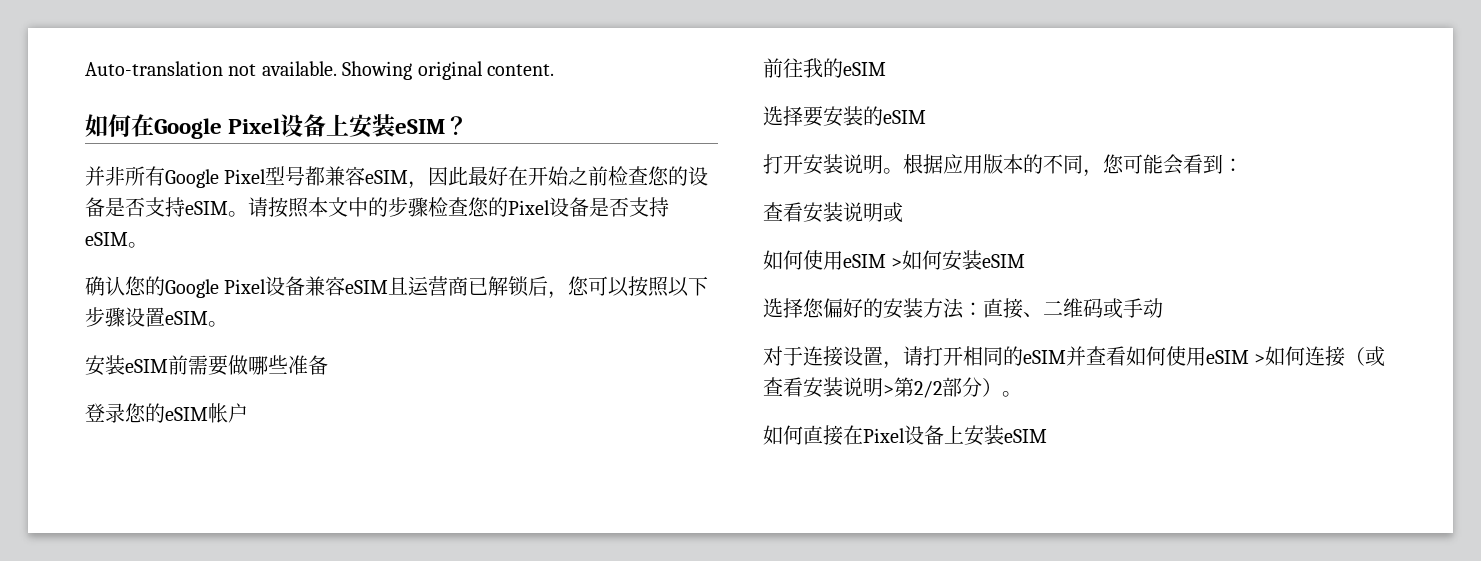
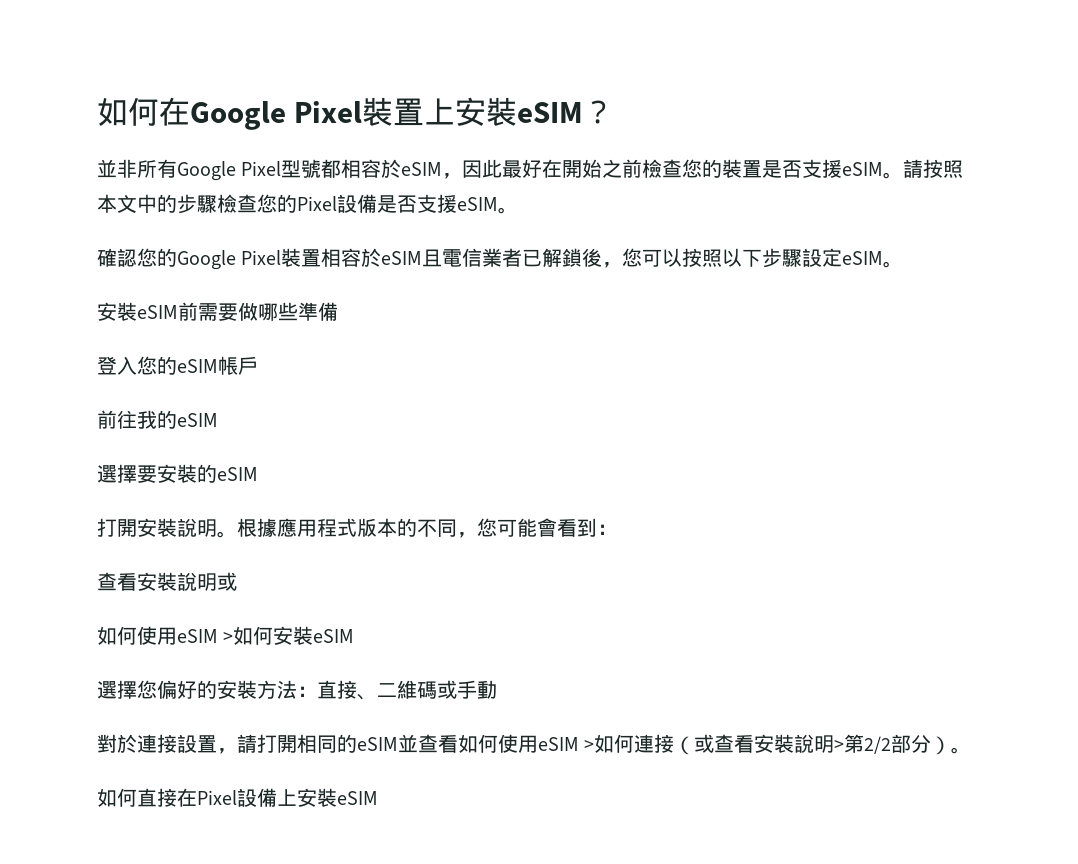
- Auto-translation not available. Showing original content.
- 如何在Google Pixel设备上安装eSIM？
+ 如何在Google Pixel裝置上安裝eSIM？
- 并非所有Google Pixel型号都兼容eSIM，因此最好在开始之前检查您的设备是否支持eSIM。请按照本文中的步骤检查您的Pixel设备是否支持eSIM。
- 确认您的Google Pixel设备兼容eSIM且运营商已解锁后，您可以按照以下步骤设置eSIM。
+ 並非所有Google Pixel型號都相容於eSIM，因此最好在開始之前檢查您的裝置是否支援eSIM。請按照本文中的步驟檢查您的Pixel設備是否支援eSIM。
+ 確認您的Google Pixel裝置相容於eSIM且電信業者已解鎖後，您可以按照以下步驟設定eSIM。
- 安装eSIM前需要做哪些准备
+ 安裝eSIM前需要做哪些準備
- 登录您的eSIM帐户
+ 登入您的eSIM帳戶
- 选择要安装的eSIM
+ 選擇要安裝的eSIM
- 打开安装说明。根据应用版本的不同，您可能会看到：
+ 打開安裝說明。根據應用程式版本的不同，您可能會看到：
- 查看安装说明或
+ 查看安裝說明或
- 如何使用eSIM >如何安装eSIM
- 选择您偏好的安装方法：直接、二维码或手动
- 对于连接设置，请打开相同的eSIM并查看如何使用eSIM >如何连接（或查看安装说明>第2/2部分）。
+ 如何使用eSIM >如何安裝eSIM
+ 選擇您偏好的安裝方法：直接、二維碼或手動
+ 對於連接設置，請打開相同的eSIM並查看如何使用eSIM >如何連接（或查看安裝說明>第2/2部分）。
- 如何直接在Pixel设备上安装eSIM
+ 如何直接在Pixel設備上安裝eSIM

